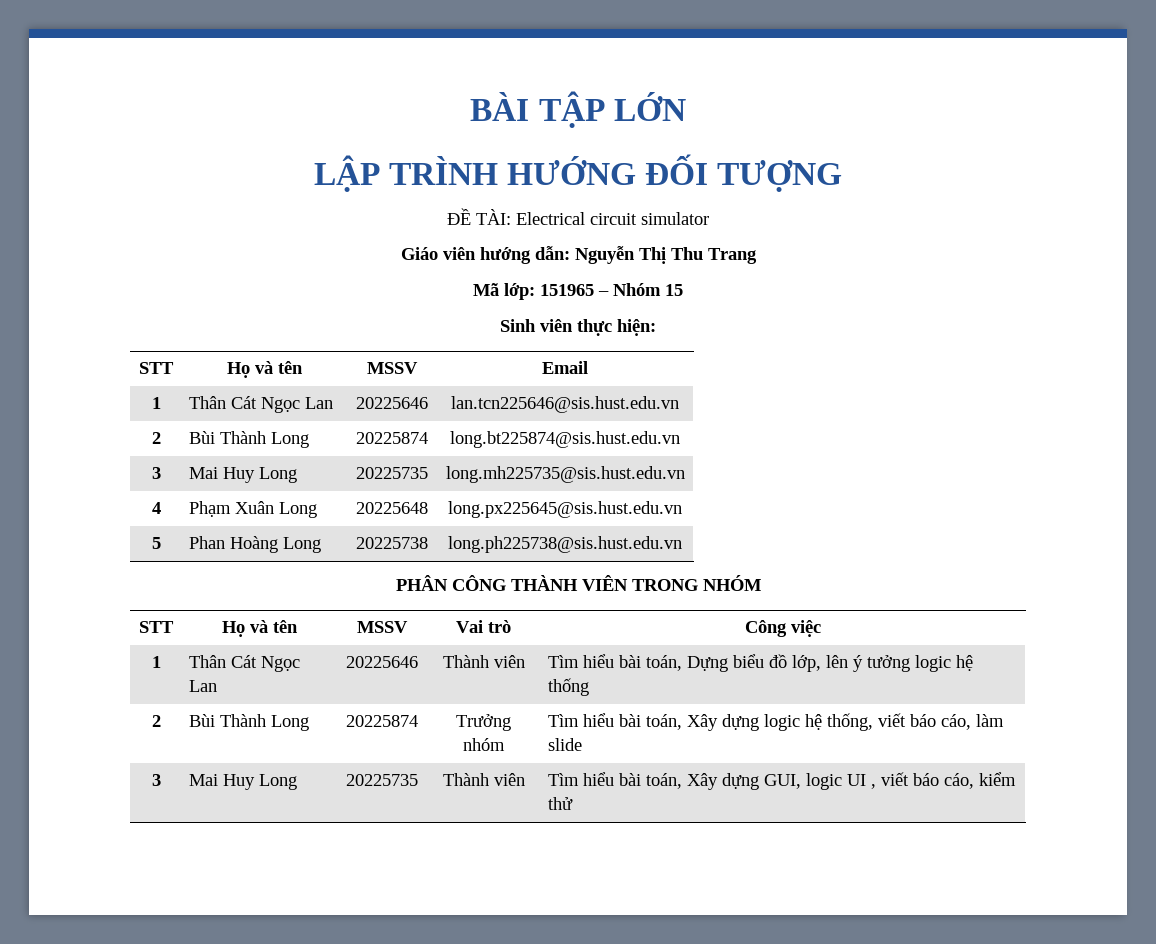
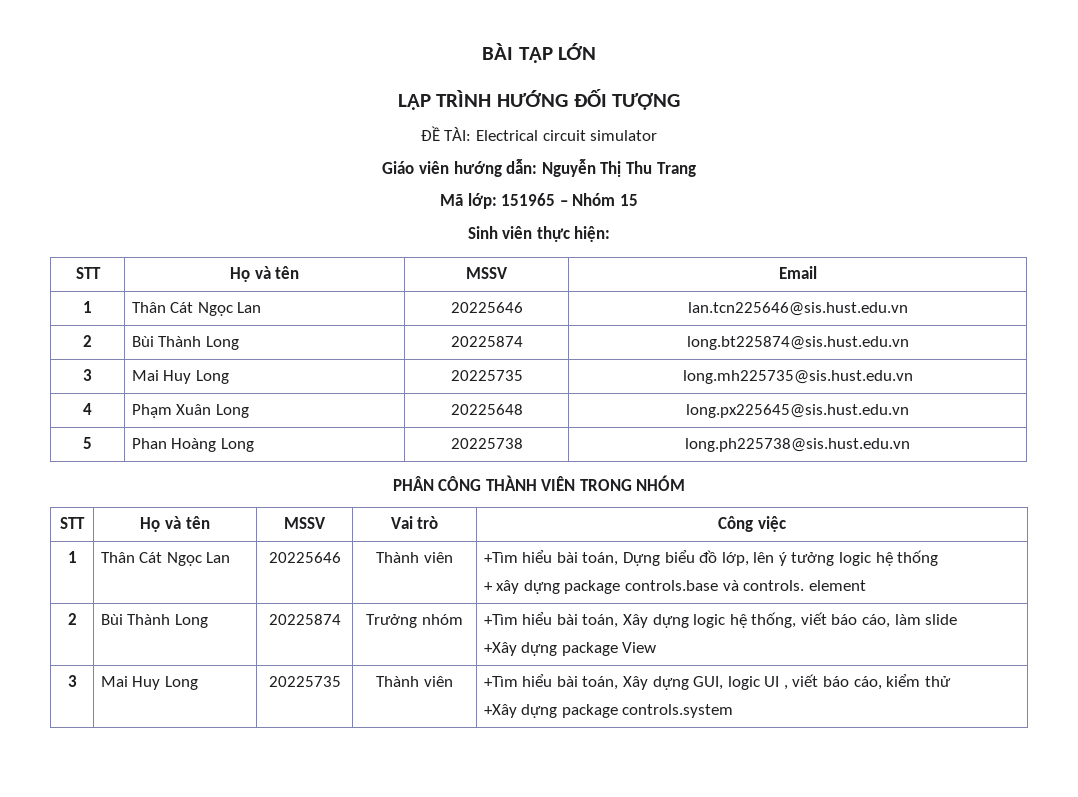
- 1 | Thân Cát Ngọc Lan | 20225646 | Thành viên | Tìm hiểu bài toán, Dựng biểu đồ lớp, lên ý tưởng logic hệ thống
+ 1 | Thân Cát Ngọc Lan | 20225646 | Thành viên | +Tìm hiểu bài toán, Dựng biểu đồ lớp, lên ý tưởng logic hệ thống
+ + xây dựng package controls.base và controls. element
- 2 | Bùi Thành Long | 20225874 | Trưởng nhóm | Tìm hiểu bài toán, Xây dựng logic hệ thống, viết báo cáo, làm slide
+ 2 | Bùi Thành Long | 20225874 | Trưởng nhóm | +Tìm hiểu bài toán, Xây dựng logic hệ thống, viết báo cáo, làm slide
+ +Xây dựng package View
- 3 | Mai Huy Long | 20225735 | Thành viên | Tìm hiểu bài toán, Xây dựng GUI, logic UI , viết báo cáo, kiểm thử
+ 3 | Mai Huy Long | 20225735 | Thành viên | +Tìm hiểu bài toán, Xây dựng GUI, logic UI , viết báo cáo, kiểm thử
+ +Xây dựng package controls.system

